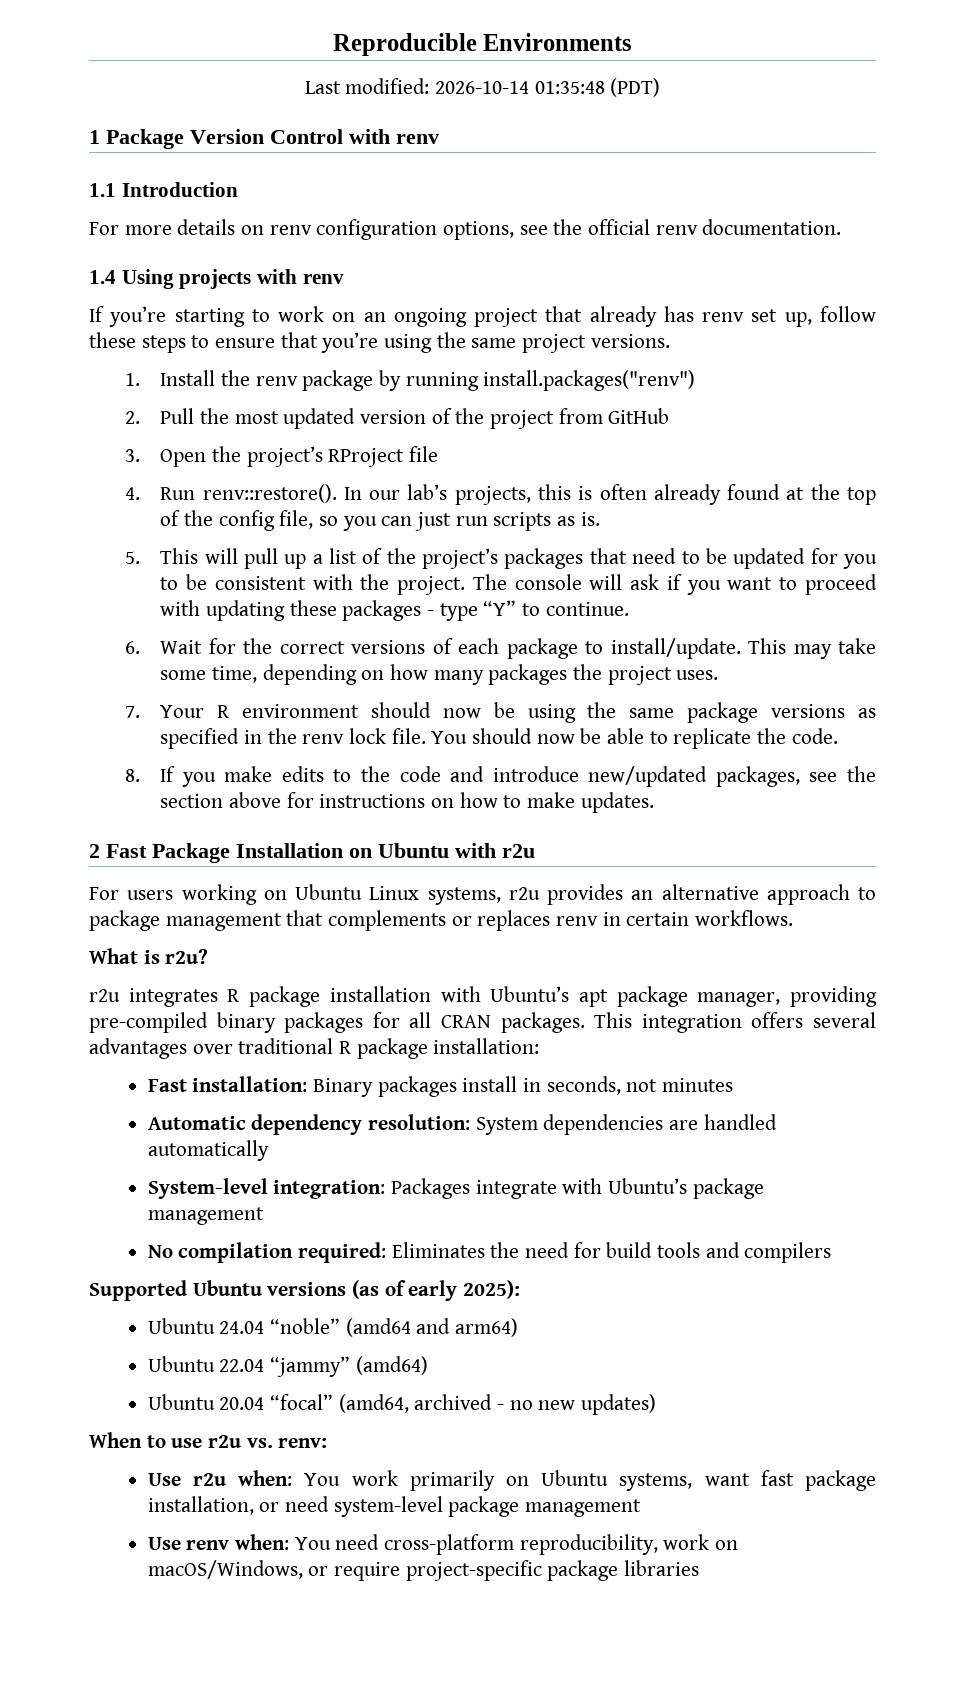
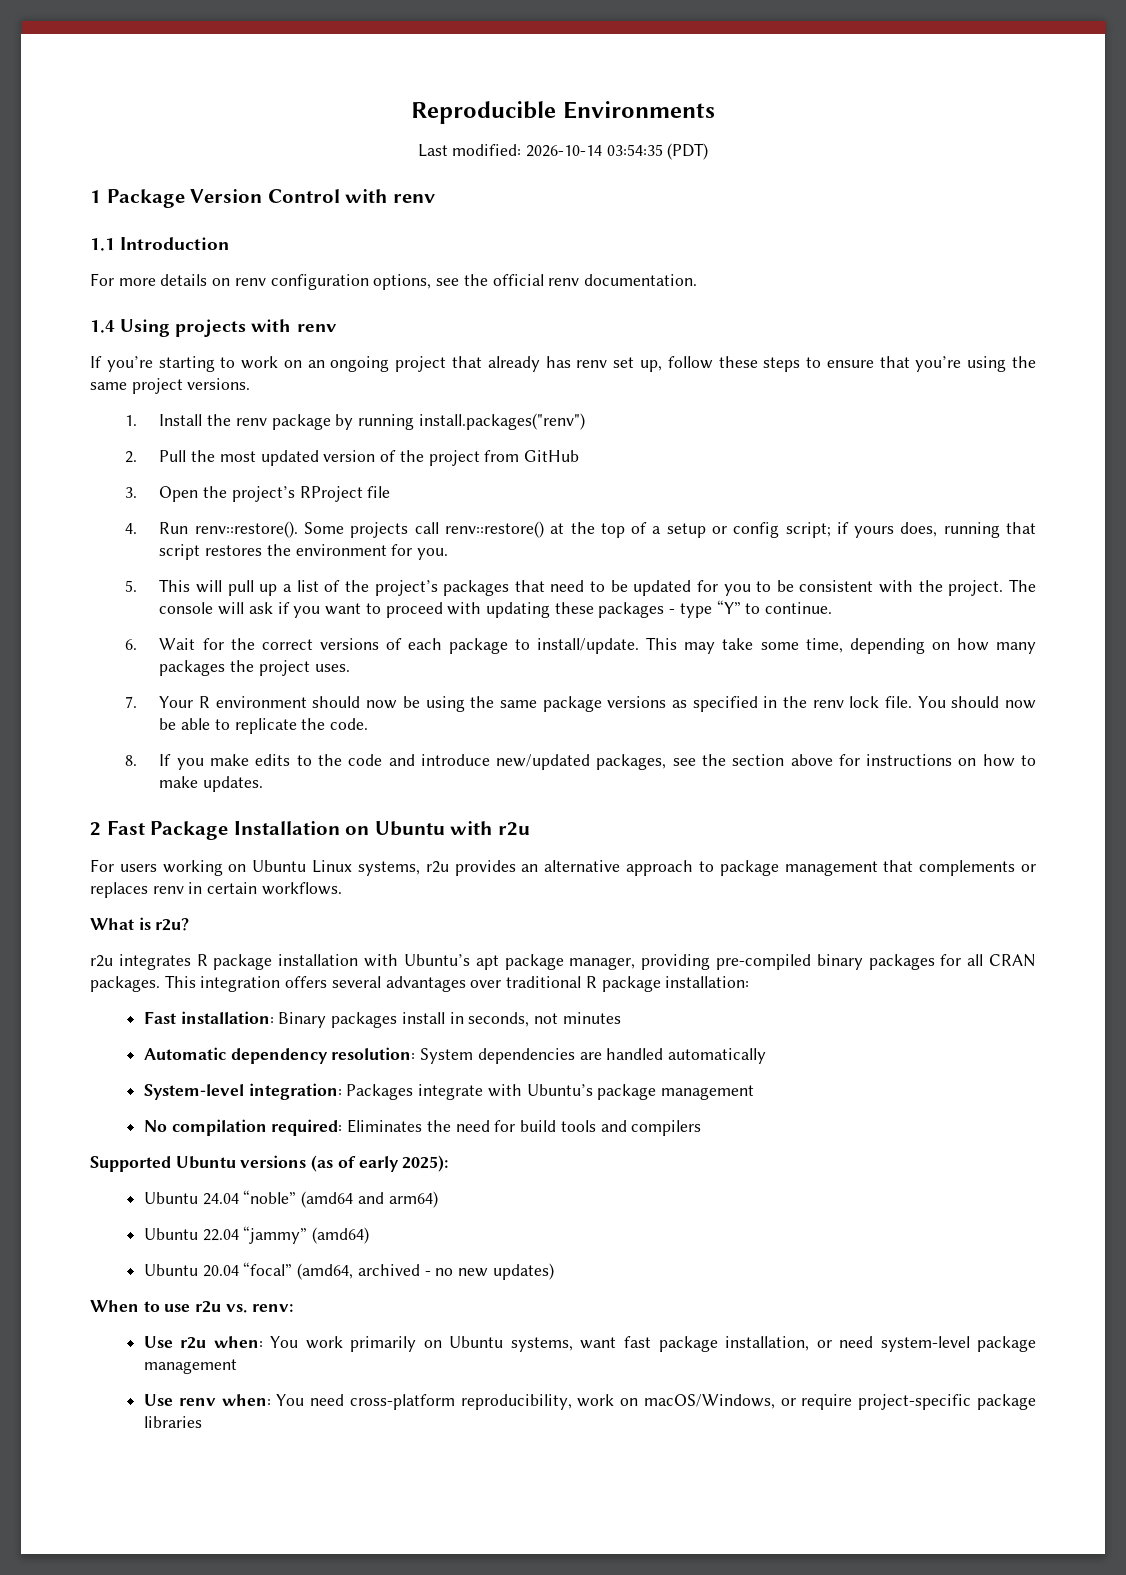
- Last modified: 2026-10-14 01:35:48 (PDT)
+ Last modified: 2026-10-14 03:54:35 (PDT)
- In our lab’s projects, this is often already found at the top of the config file, so you can just run scripts as is.
+ Some projects call renv::restore() at the top of a setup or config script; if yours does, running that script restores the environment for you.

